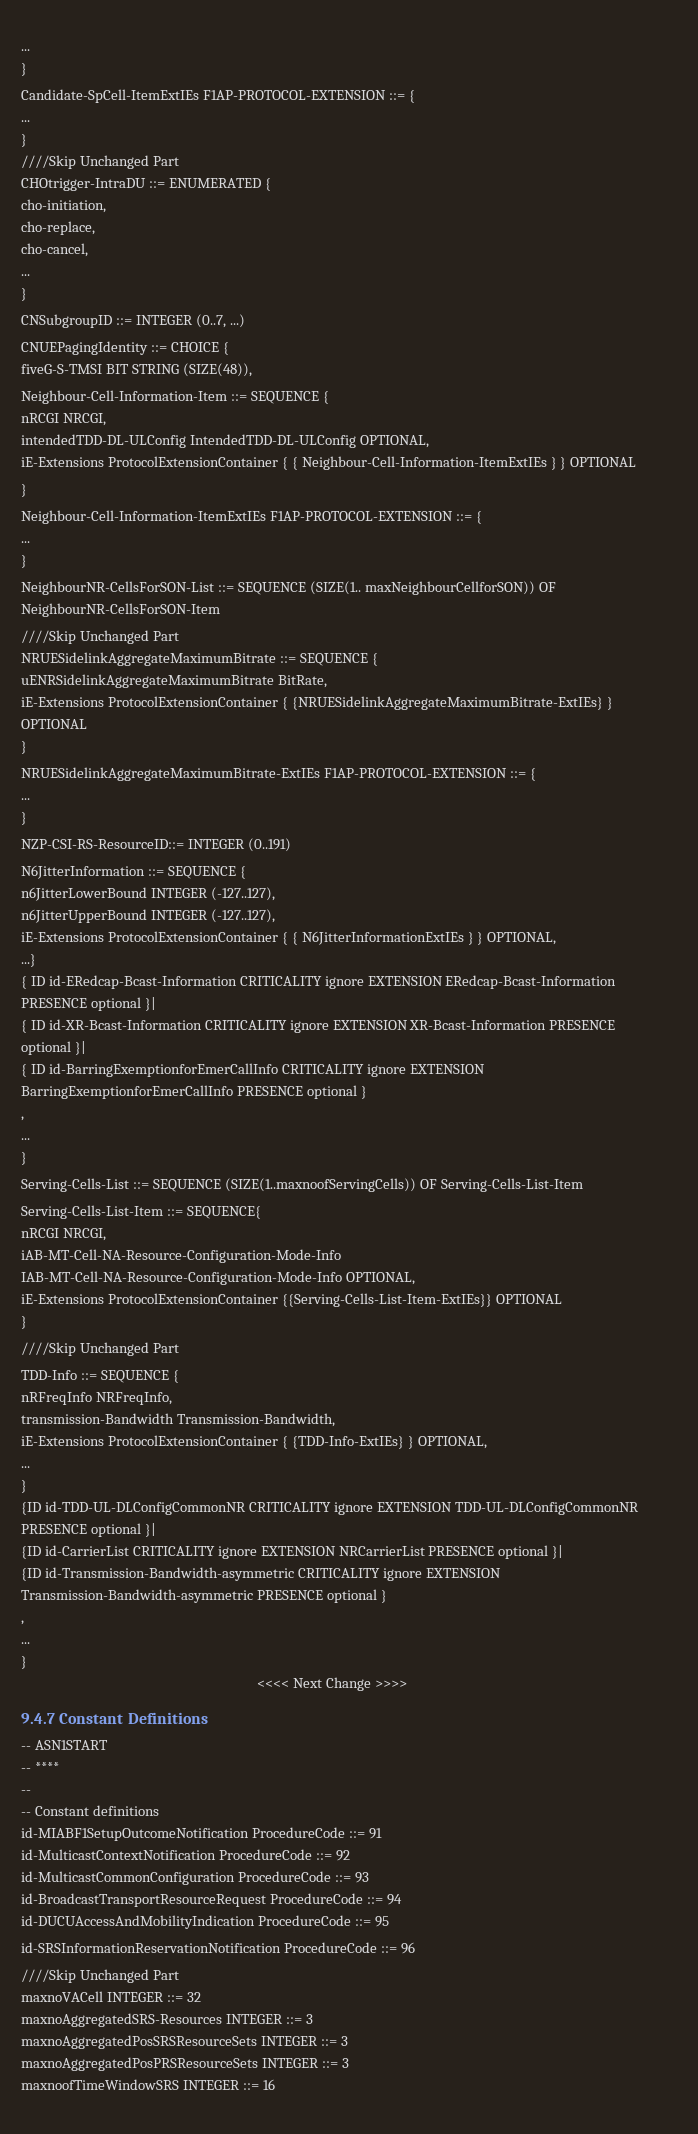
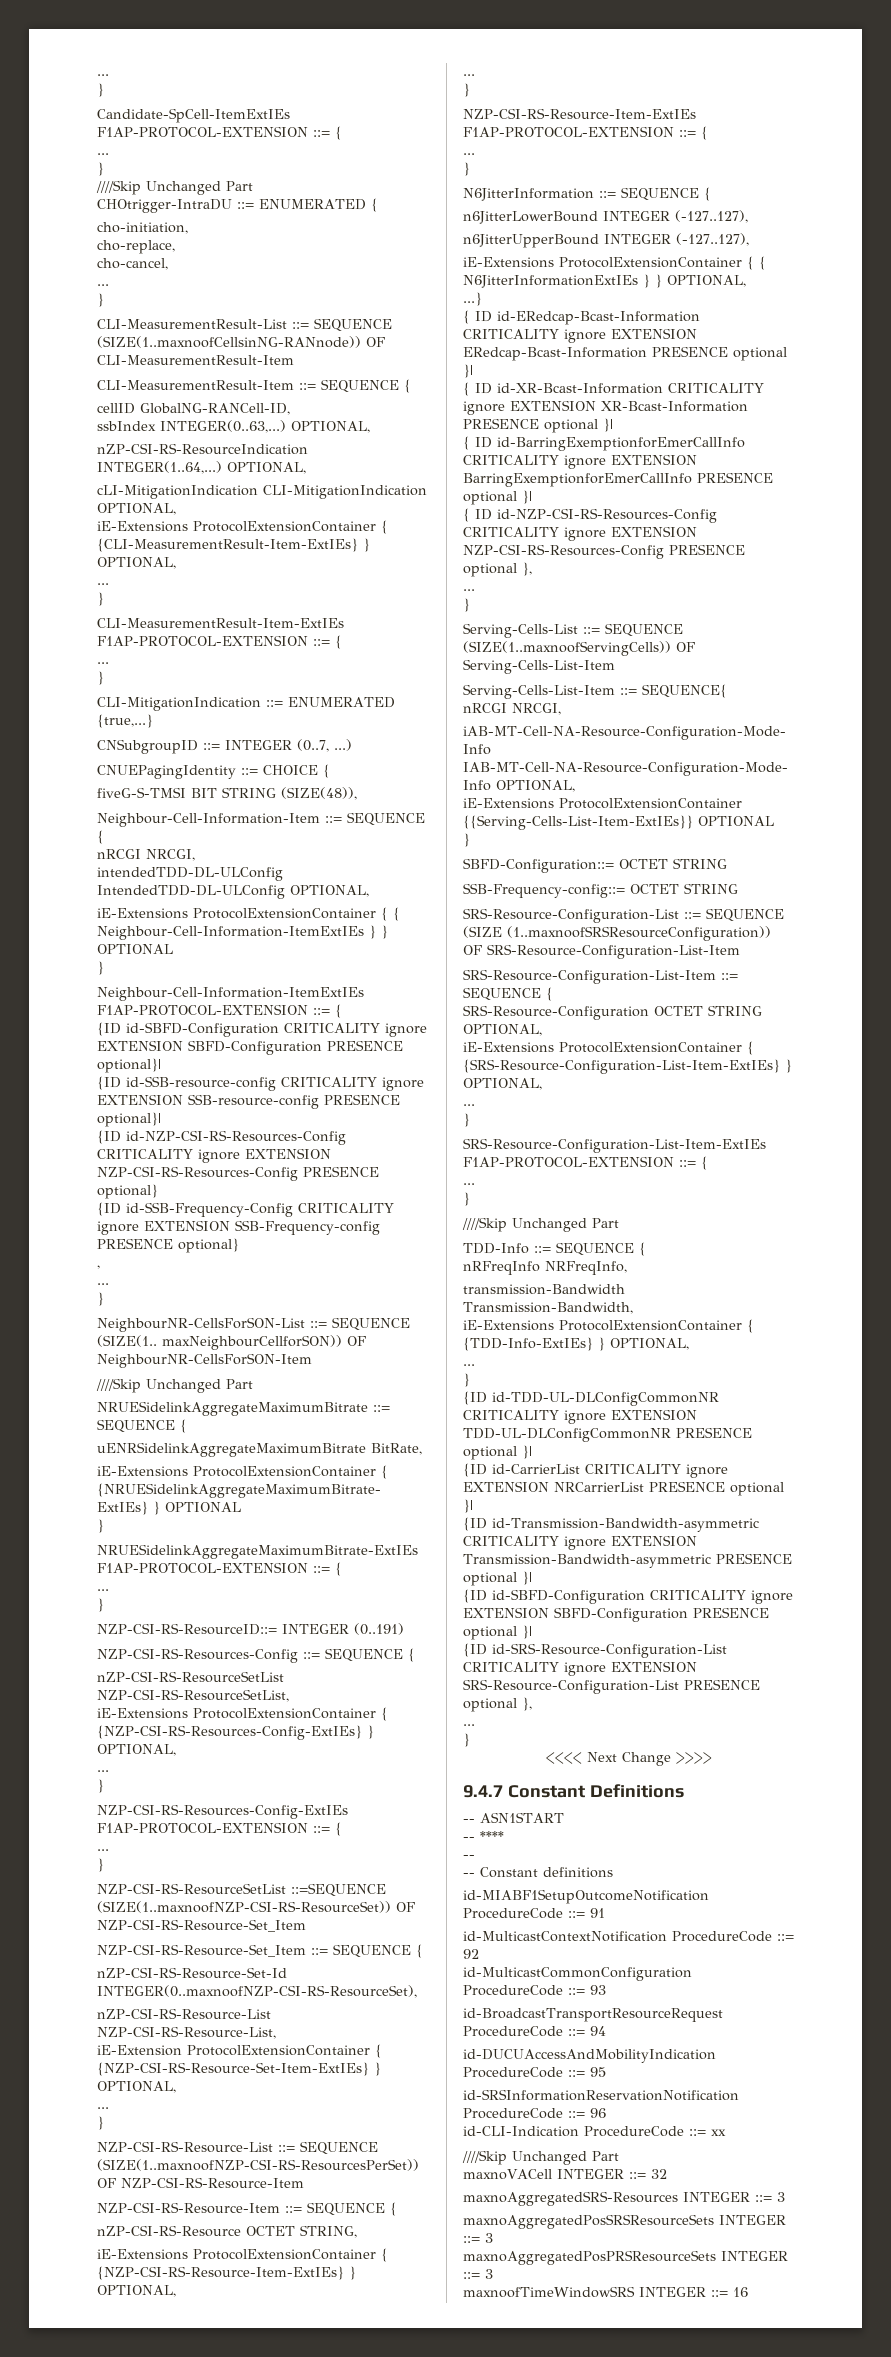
+ CLI-MeasurementResult-List ::= SEQUENCE (SIZE(1..maxnoofCellsinNG-RANnode)) OF CLI-MeasurementResult-Item
+ CLI-MeasurementResult-Item ::= SEQUENCE {
+ cellID GlobalNG-RANCell-ID,
+ ssbIndex INTEGER(0..63,...) OPTIONAL,
+ nZP-CSI-RS-ResourceIndication INTEGER(1..64,...) OPTIONAL,
+ cLI-MitigationIndication CLI-MitigationIndication OPTIONAL,
+ iE-Extensions ProtocolExtensionContainer { {CLI-MeasurementResult-Item-ExtIEs} } OPTIONAL,
+ ...
+ }
+ CLI-MeasurementResult-Item-ExtIEs F1AP-PROTOCOL-EXTENSION ::= {
+ ...
+ }
+ CLI-MitigationIndication ::= ENUMERATED {true,...}
+ {ID id-SBFD-Configuration CRITICALITY ignore EXTENSION SBFD-Configuration PRESENCE optional}|
+ {ID id-SSB-resource-config CRITICALITY ignore EXTENSION SSB-resource-config PRESENCE optional}|
+ {ID id-NZP-CSI-RS-Resources-Config CRITICALITY ignore EXTENSION NZP-CSI-RS-Resources-Config PRESENCE optional}
+ {ID id-SSB-Frequency-Config CRITICALITY ignore EXTENSION SSB-Frequency-config PRESENCE optional}
+ ,
+ NZP-CSI-RS-Resources-Config ::= SEQUENCE {
+ nZP-CSI-RS-ResourceSetList NZP-CSI-RS-ResourceSetList,
+ iE-Extensions ProtocolExtensionContainer { {NZP-CSI-RS-Resources-Config-ExtIEs} } OPTIONAL,
+ ...
+ }
+ NZP-CSI-RS-Resources-Config-ExtIEs F1AP-PROTOCOL-EXTENSION ::= {
+ ...
+ }
+ NZP-CSI-RS-ResourceSetList ::=SEQUENCE (SIZE(1..maxnoofNZP-CSI-RS-ResourceSet)) OF NZP-CSI-RS-Resource-Set_Item
+ NZP-CSI-RS-Resource-Set_Item ::= SEQUENCE {
+ nZP-CSI-RS-Resource-Set-Id INTEGER(0..maxnoofNZP-CSI-RS-ResourceSet),
+ nZP-CSI-RS-Resource-List NZP-CSI-RS-Resource-List,
+ iE-Extension ProtocolExtensionContainer { {NZP-CSI-RS-Resource-Set-Item-ExtIEs} } OPTIONAL,
+ ...
+ }
+ NZP-CSI-RS-Resource-List ::= SEQUENCE (SIZE(1..maxnoofNZP-CSI-RS-ResourcesPerSet)) OF NZP-CSI-RS-Resource-Item
+ NZP-CSI-RS-Resource-Item ::= SEQUENCE {
+ nZP-CSI-RS-Resource OCTET STRING,
+ iE-Extensions ProtocolExtensionContainer { {NZP-CSI-RS-Resource-Item-ExtIEs} } OPTIONAL,
+ ...
+ }
+ NZP-CSI-RS-Resource-Item-ExtIEs F1AP-PROTOCOL-EXTENSION ::= {
+ ...
+ }
- { ID id-BarringExemptionforEmerCallInfo CRITICALITY ignore EXTENSION BarringExemptionforEmerCallInfo PRESENCE optional }
- ,
+ { ID id-BarringExemptionforEmerCallInfo CRITICALITY ignore EXTENSION BarringExemptionforEmerCallInfo PRESENCE optional }|
+ { ID id-NZP-CSI-RS-Resources-Config CRITICALITY ignore EXTENSION NZP-CSI-RS-Resources-Config PRESENCE optional },
+ SBFD-Configuration::= OCTET STRING
+ SSB-Frequency-config::= OCTET STRING
+ SRS-Resource-Configuration-List ::= SEQUENCE (SIZE (1..maxnoofSRSResourceConfiguration)) OF SRS-Resource-Configuration-List-Item
+ SRS-Resource-Configuration-List-Item ::= SEQUENCE {
+ SRS-Resource-Configuration OCTET STRING OPTIONAL,
+ iE-Extensions ProtocolExtensionContainer { {SRS-Resource-Configuration-List-Item-ExtIEs} } OPTIONAL,
+ ...
+ }
+ SRS-Resource-Configuration-List-Item-ExtIEs F1AP-PROTOCOL-EXTENSION ::= {
+ ...
+ }
- {ID id-Transmission-Bandwidth-asymmetric CRITICALITY ignore EXTENSION Transmission-Bandwidth-asymmetric PRESENCE optional }
- ,
+ {ID id-Transmission-Bandwidth-asymmetric CRITICALITY ignore EXTENSION Transmission-Bandwidth-asymmetric PRESENCE optional }|
+ {ID id-SBFD-Configuration CRITICALITY ignore EXTENSION SBFD-Configuration PRESENCE optional }|
+ {ID id-SRS-Resource-Configuration-List CRITICALITY ignore EXTENSION SRS-Resource-Configuration-List PRESENCE optional },
+ id-CLI-Indication ProcedureCode ::= xx

